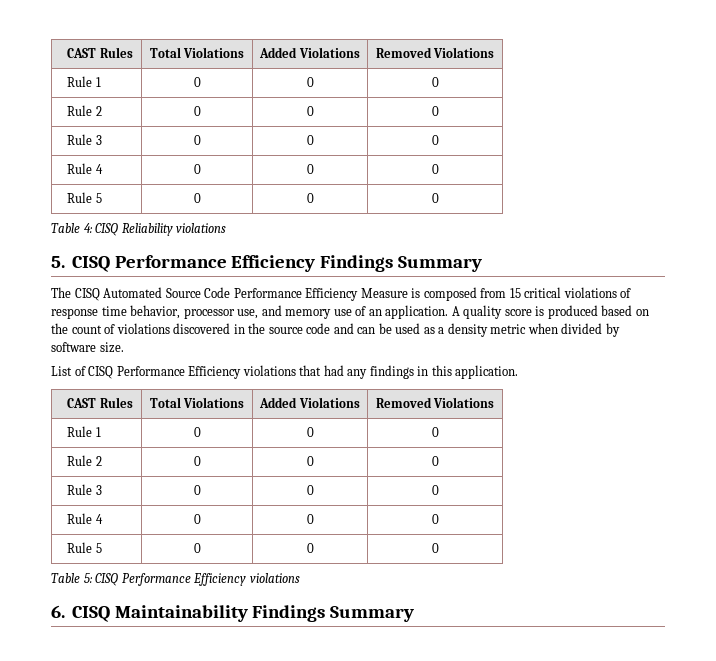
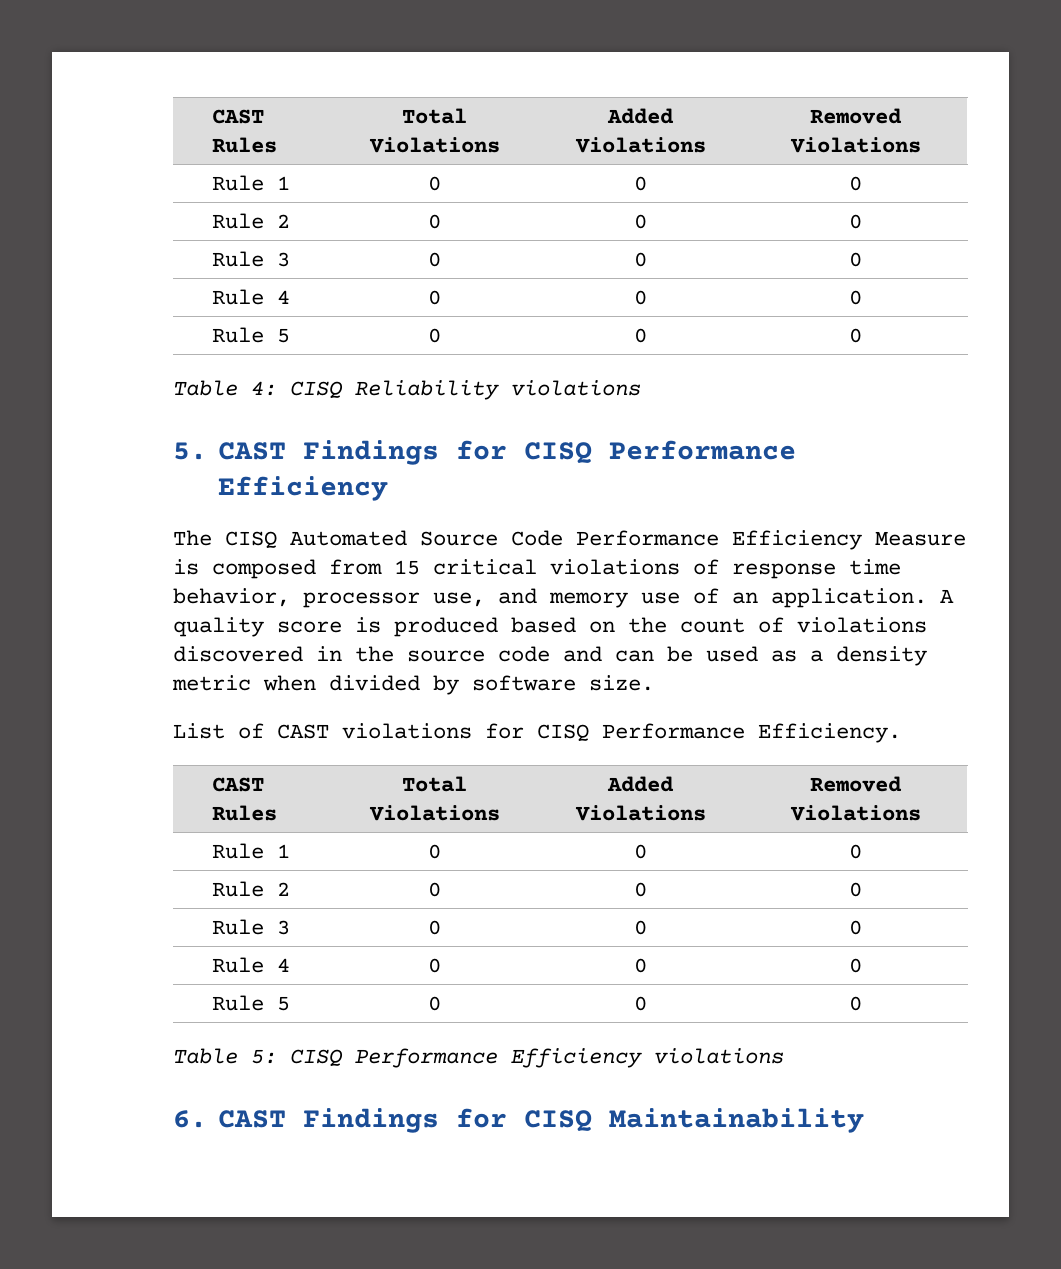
- 5. CISQ Performance Efficiency Findings Summary
+ 5. CAST Findings for CISQ Performance Efficiency
- List of CISQ Performance Efficiency violations that had any findings in this application.
+ List of CAST violations for CISQ Performance Efficiency.
- 6. CISQ Maintainability Findings Summary
+ 6. CAST Findings for CISQ Maintainability

